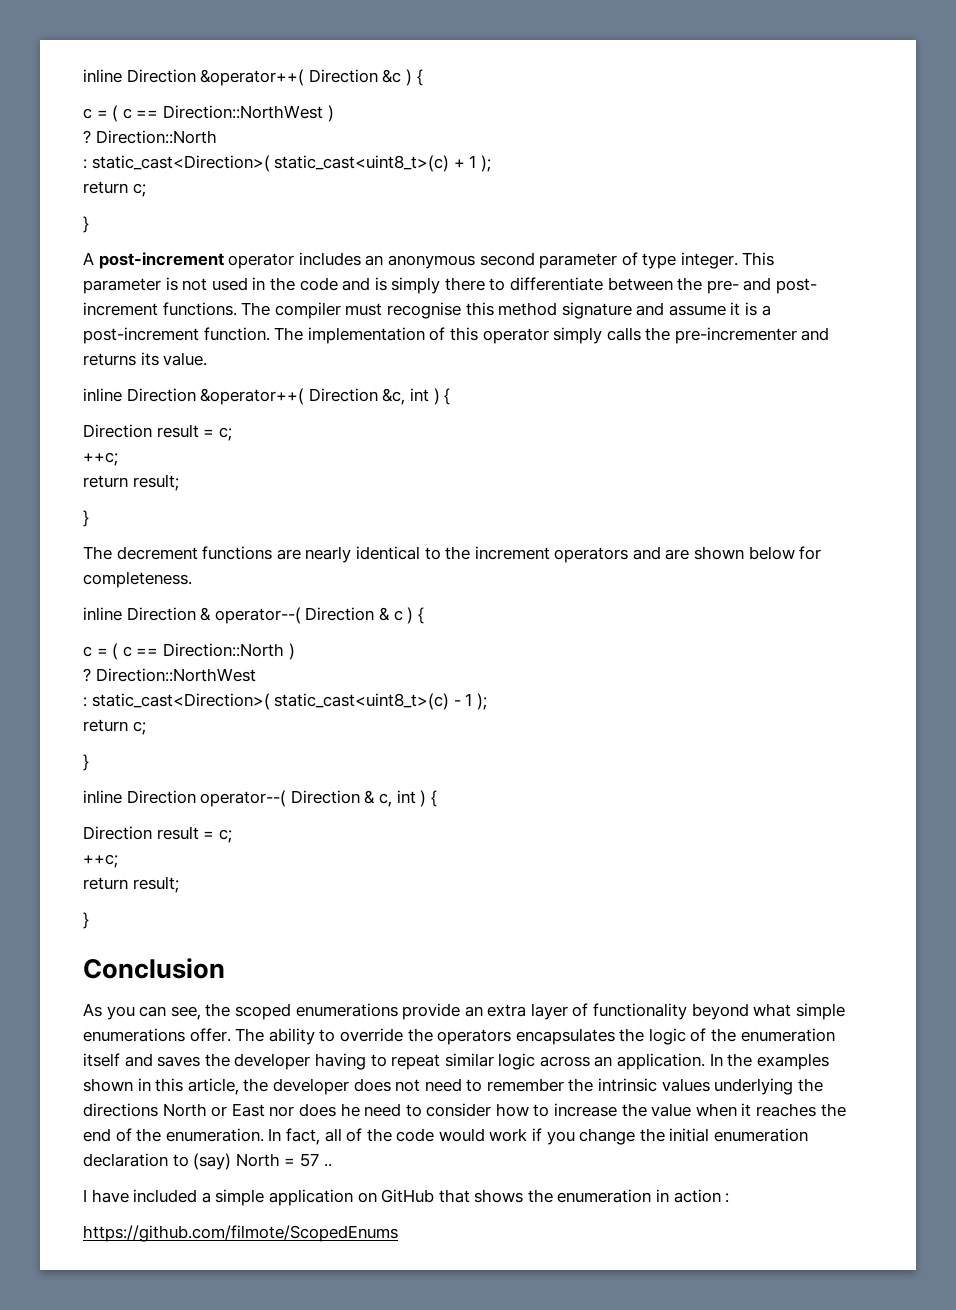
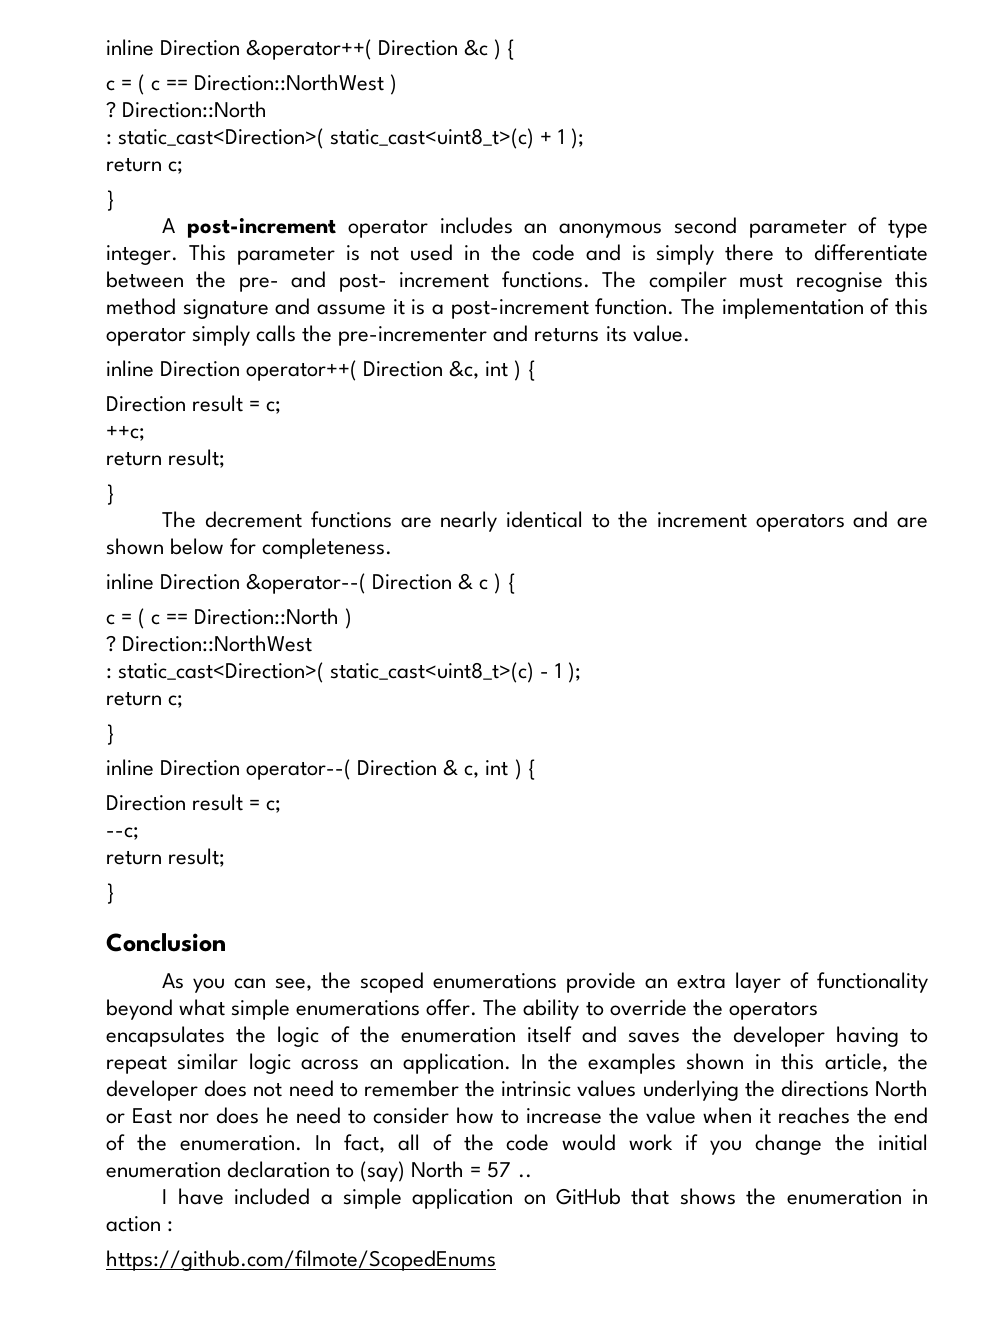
- inline Direction &operator++( Direction &c, int ) {
+ inline Direction operator++( Direction &c, int ) {
- inline Direction & operator--( Direction & c ) {
+ inline Direction &operator--( Direction & c ) {
  inline Direction operator--( Direction & c, int ) {
  Direction result = c;
- ++c;
+ --c;

